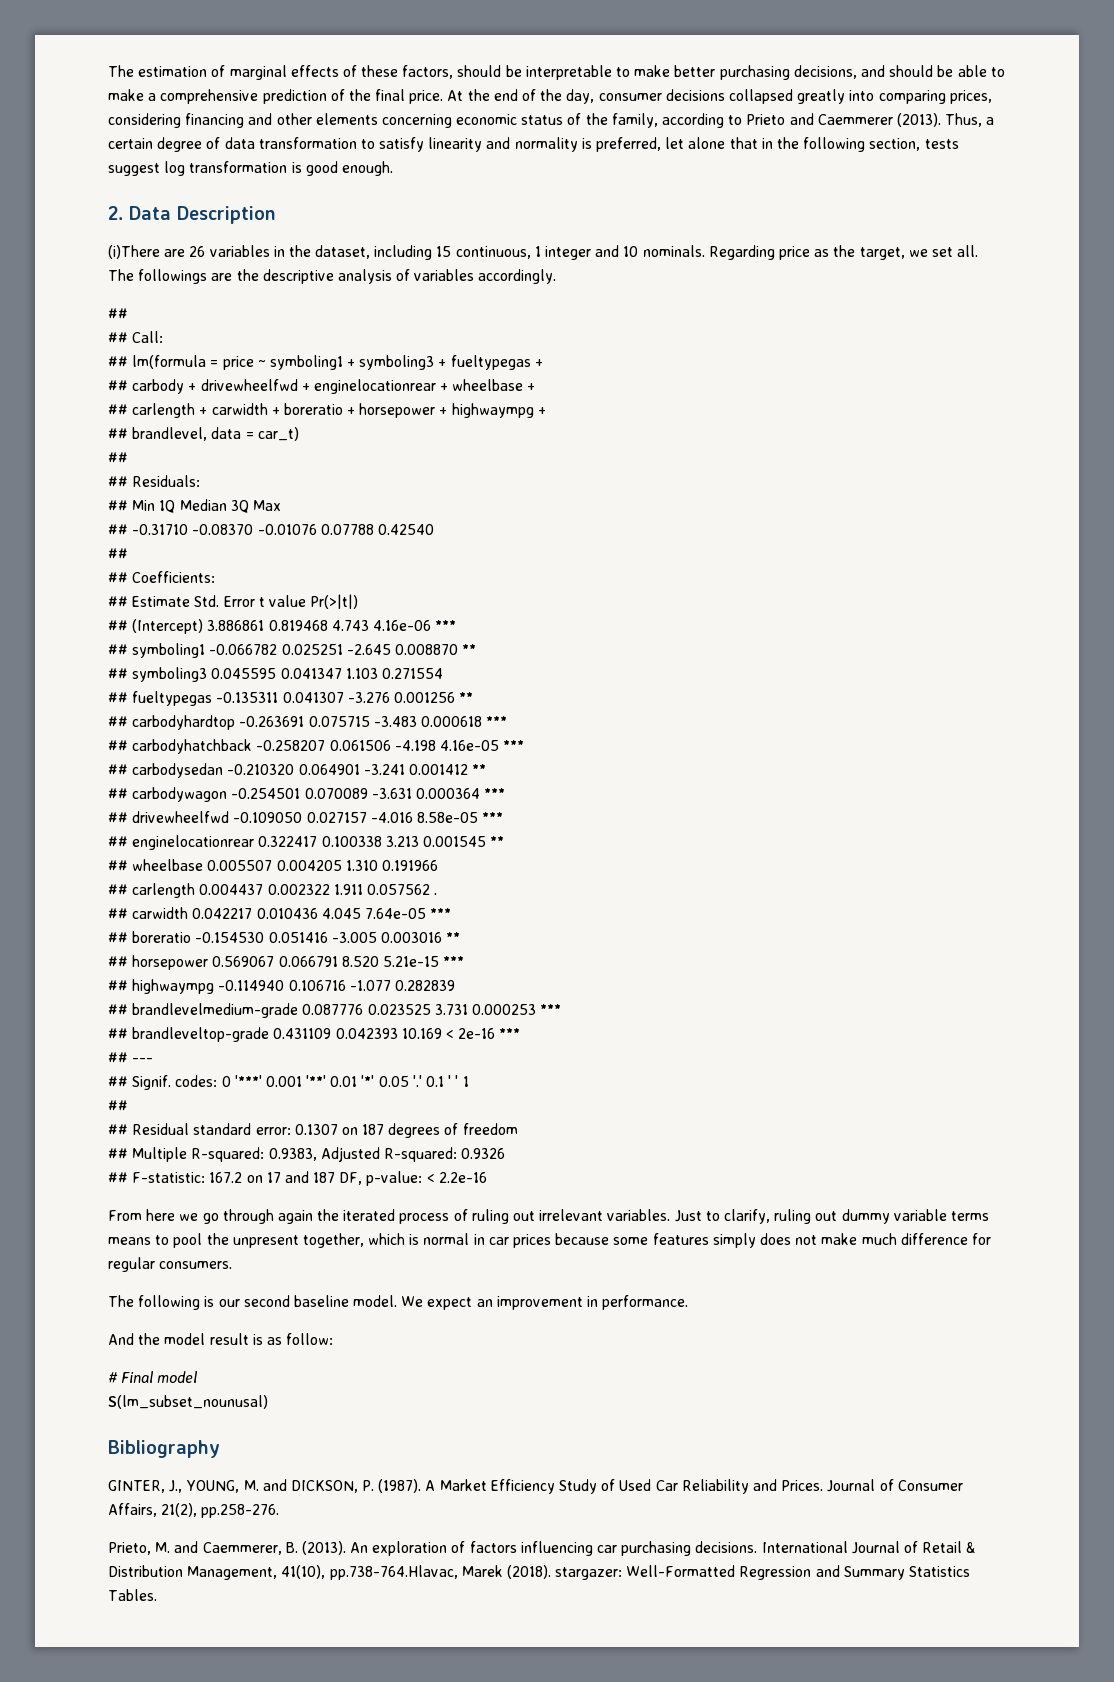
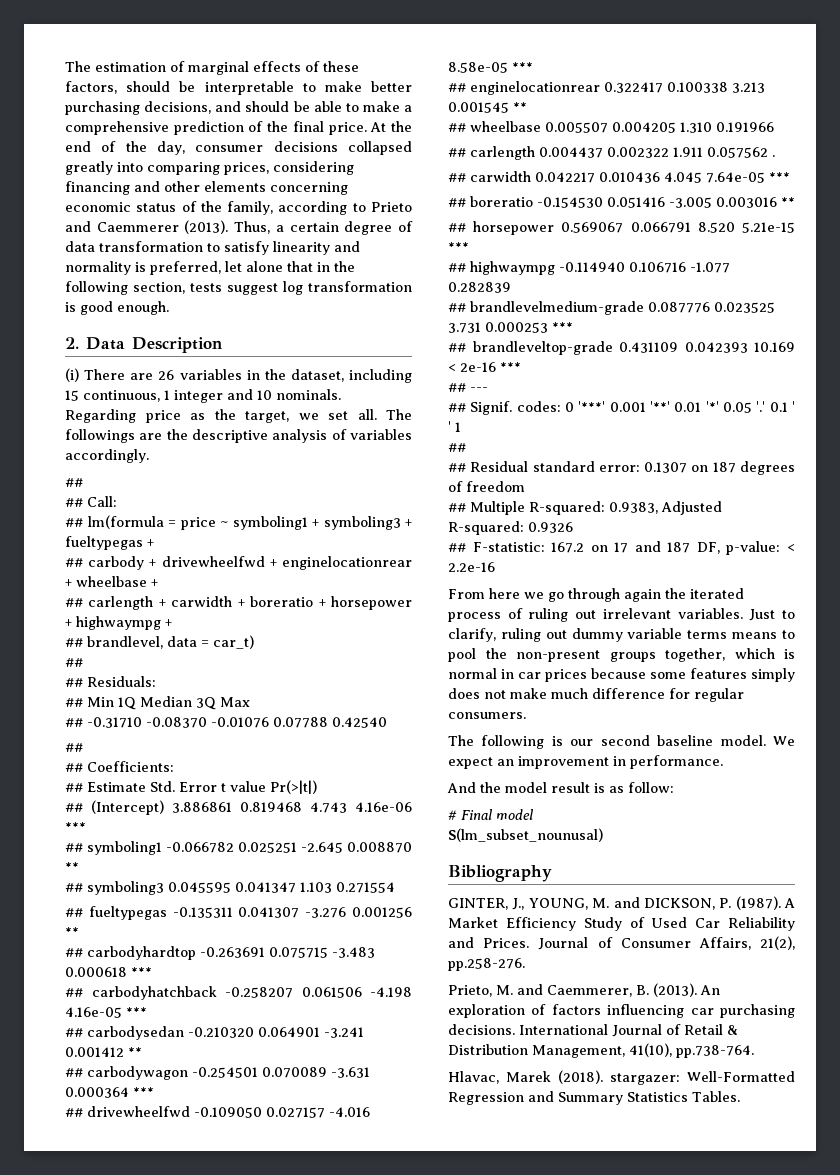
- (i)There are 26 variables in the dataset, including 15 continuous, 1 integer and 10 nominals.
+ (i) There are 26 variables in the dataset, including 15 continuous, 1 integer and 10 nominals.
- Just to clarify, ruling out dummy variable terms means to pool the unpresent together, which is normal in car prices because some features simply does not make much difference for regular consumers.
+ Just to clarify, ruling out dummy variable terms means to pool the non-present groups together, which is normal in car prices because some features simply does not make much difference for regular consumers.
- International Journal of Retail & Distribution Management, 41(10), pp.738-764.Hlavac, Marek (2018). stargazer: Well-Formatted Regression and Summary Statistics Tables.
+ International Journal of Retail & Distribution Management, 41(10), pp.738-764.
+ Hlavac, Marek (2018). stargazer: Well-Formatted Regression and Summary Statistics Tables.

